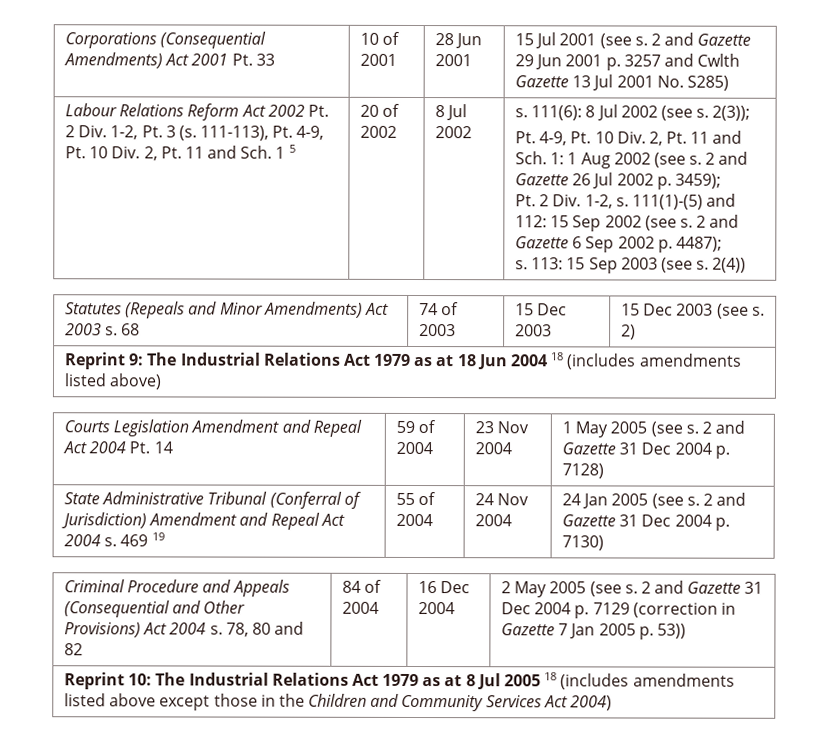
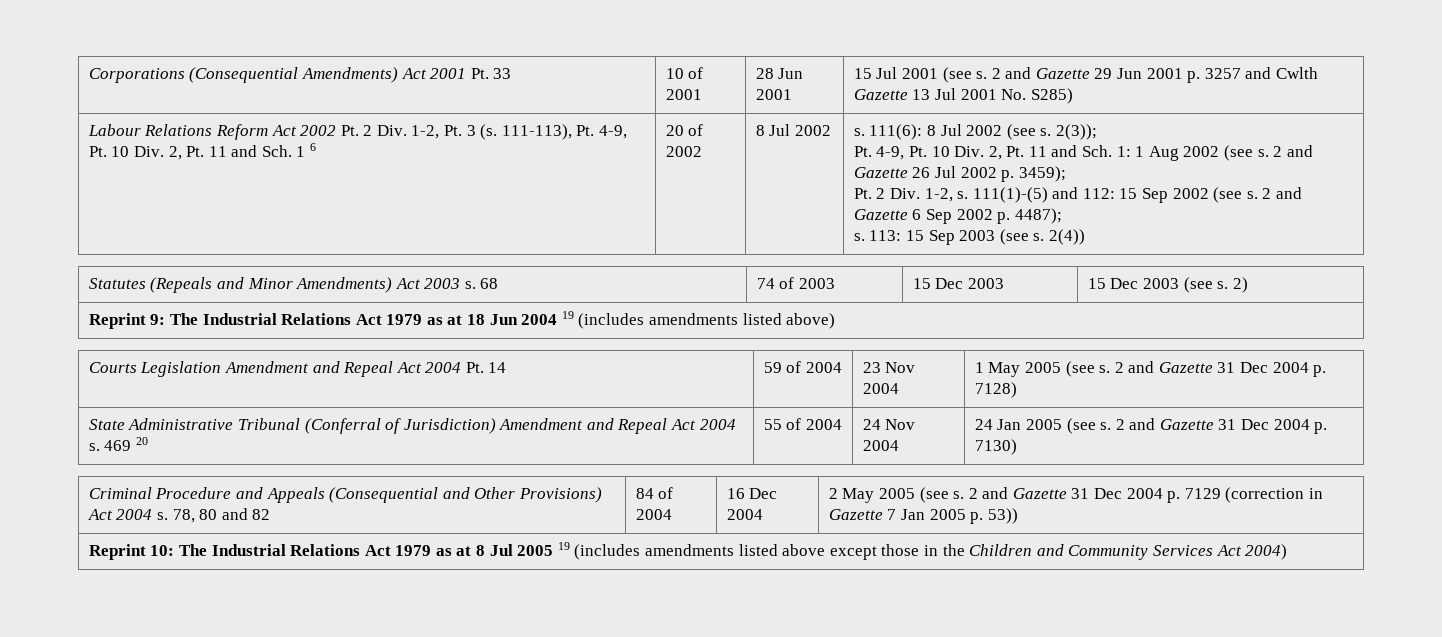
- 111-113), Pt. 4-9, Pt. 10 Div. 2, Pt. 11 and Sch. 1 5
+ 111-113), Pt. 4-9, Pt. 10 Div. 2, Pt. 11 and Sch. 1 6
- Reprint 9: The Industrial Relations Act 1979 as at 18 Jun 2004 18 (includes amendments listed above)
+ Reprint 9: The Industrial Relations Act 1979 as at 18 Jun 2004 19 (includes amendments listed above)
- State Administrative Tribunal (Conferral of Jurisdiction) Amendment and Repeal Act 2004 s. 469 19 | 55 of 2004 | 24 Nov 2004 | 24 Jan 2005 (see s. 2 and Gazette 31 Dec 2004 p. 7130)
+ State Administrative Tribunal (Conferral of Jurisdiction) Amendment and Repeal Act 2004 s. 469 20 | 55 of 2004 | 24 Nov 2004 | 24 Jan 2005 (see s. 2 and Gazette 31 Dec 2004 p. 7130)
- Reprint 10: The Industrial Relations Act 1979 as at 8 Jul 2005 18 (includes amendments listed above except those in the Children and Community Services Act 2004)
+ Reprint 10: The Industrial Relations Act 1979 as at 8 Jul 2005 19 (includes amendments listed above except those in the Children and Community Services Act 2004)

